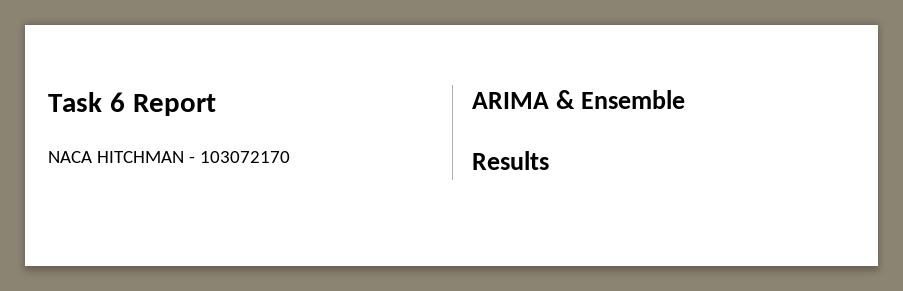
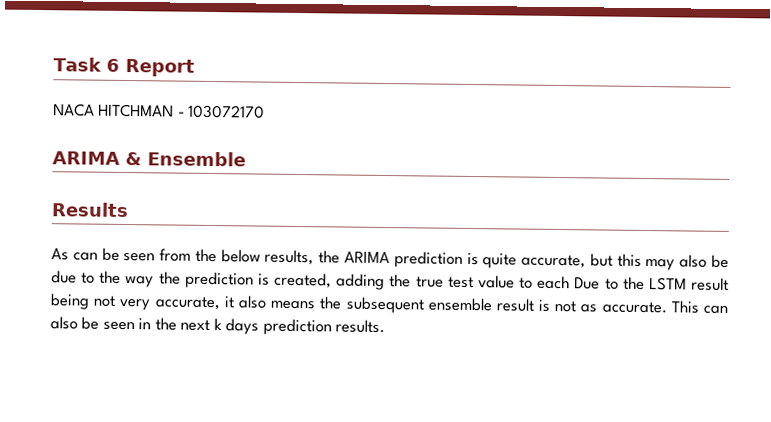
+ As can be seen from the below results, the ARIMA prediction is quite accurate, but this may also be due to the way the prediction is created, adding the true test value to each Due to the LSTM result being not very accurate, it also means the subsequent ensemble result is not as accurate. This can also be seen in the next k days prediction results.

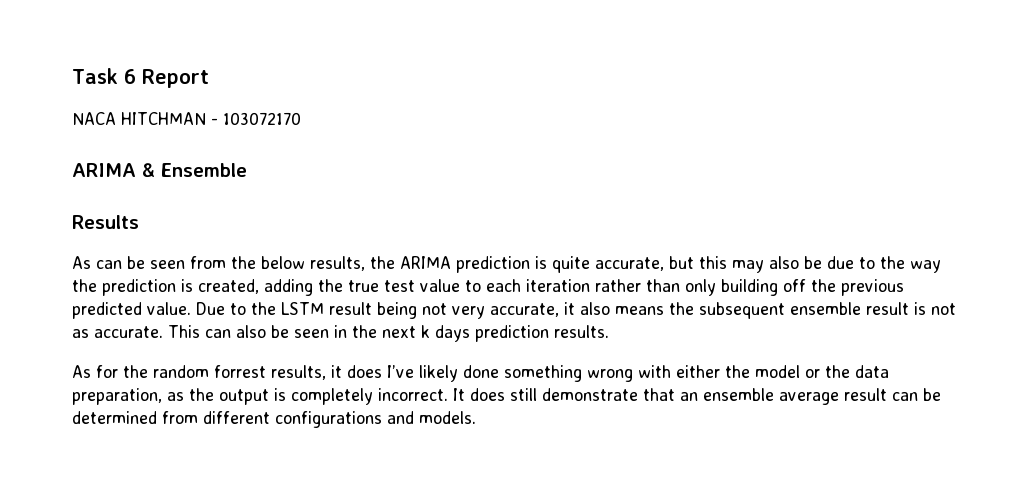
- As can be seen from the below results, the ARIMA prediction is quite accurate, but this may also be due to the way the prediction is created, adding the true test value to each Due to the LSTM result being not very accurate, it also means the subsequent ensemble result is not as accurate.
+ As can be seen from the below results, the ARIMA prediction is quite accurate, but this may also be due to the way the prediction is created, adding the true test value to each iteration rather than only building off the previous predicted value. Due to the LSTM result being not very accurate, it also means the subsequent ensemble result is not as accurate.
+ As for the random forrest results, it does I’ve likely done something wrong with either the model or the data preparation, as the output is completely incorrect. It does still demonstrate that an ensemble average result can be determined from different configurations and models.

